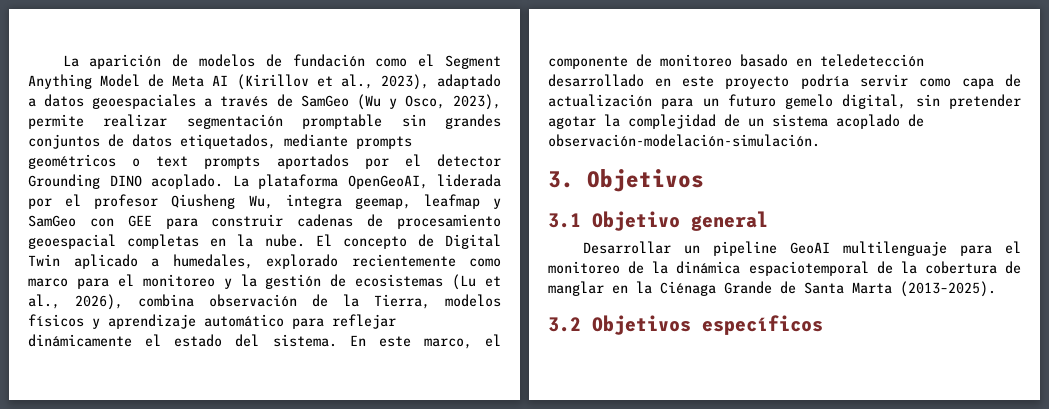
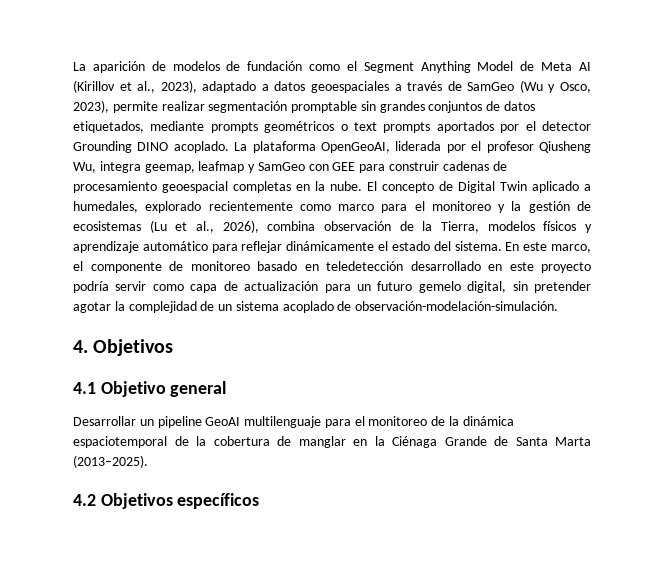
- 3. Objetivos
+ 4. Objetivos
- 3.1 Objetivo general
+ 4.1 Objetivo general
- 3.2 Objetivos específicos
+ 4.2 Objetivos específicos

